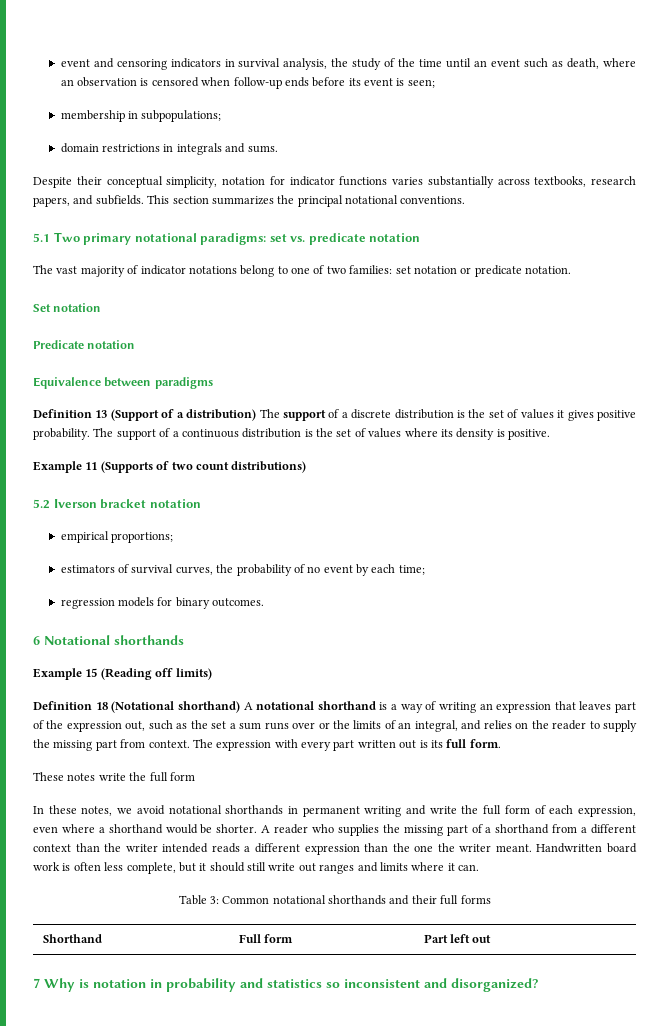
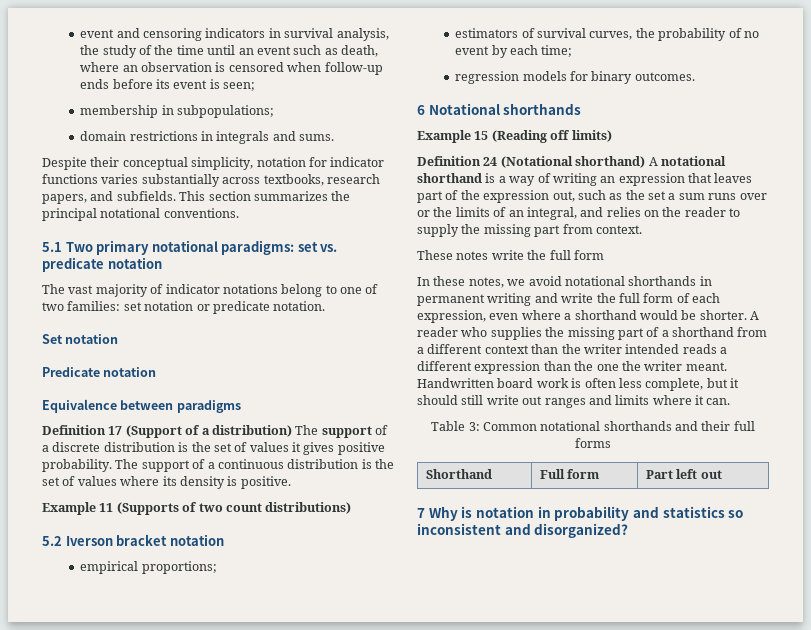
- Definition 13 (Support of a distribution) The support of a discrete distribution is the set of values it gives positive probability.
+ Definition 17 (Support of a distribution) The support of a discrete distribution is the set of values it gives positive probability.
- Definition 18 (Notational shorthand) A notational shorthand is a way of writing an expression that leaves part of the expression out, such as the set a sum runs over or the limits of an integral, and relies on the reader to supply the missing part from context. The expression with every part written out is its full form.
+ Definition 24 (Notational shorthand) A notational shorthand is a way of writing an expression that leaves part of the expression out, such as the set a sum runs over or the limits of an integral, and relies on the reader to supply the missing part from context.

